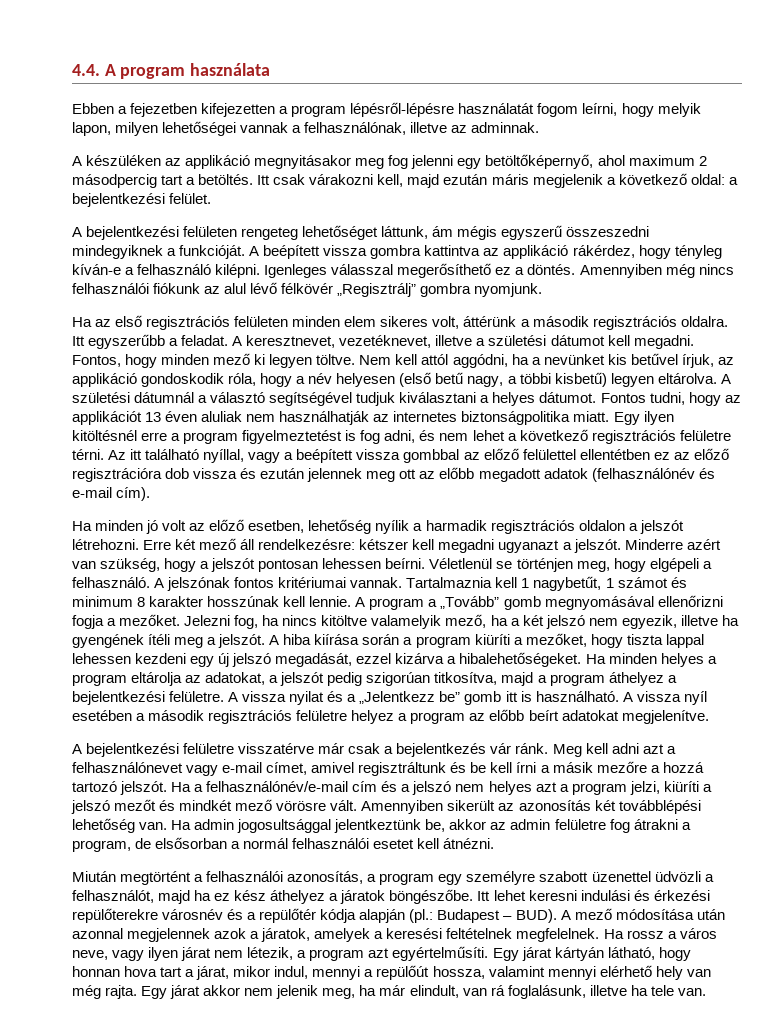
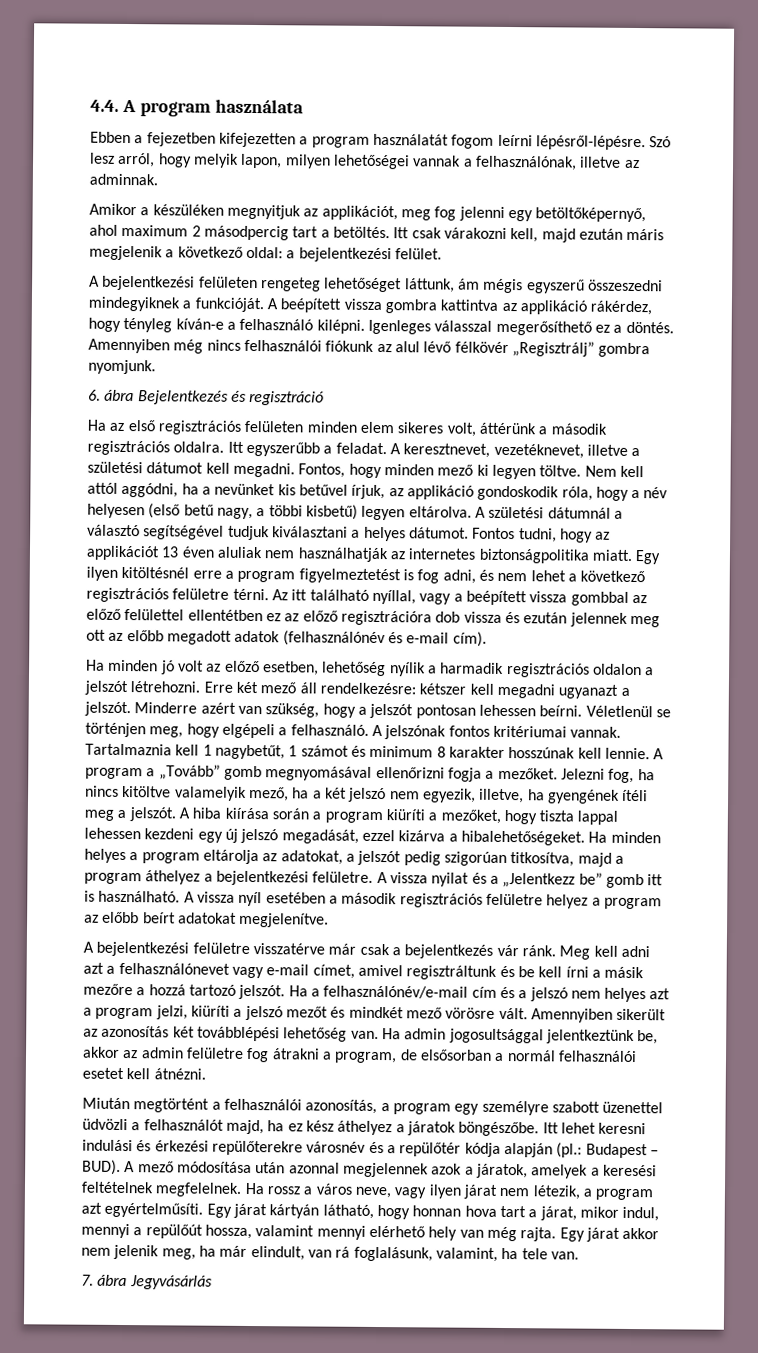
- Ebben a fejezetben kifejezetten a program lépésről-lépésre használatát fogom leírni, hogy melyik lapon, milyen lehetőségei vannak a felhasználónak, illetve az adminnak.
+ Ebben a fejezetben kifejezetten a program használatát fogom leírni lépésről-lépésre. Szó lesz arról, hogy melyik lapon, milyen lehetőségei vannak a felhasználónak, illetve az adminnak.
- A készüléken az applikáció megnyitásakor meg fog jelenni egy betöltőképernyő, ahol maximum 2 másodpercig tart a betöltés.
+ Amikor a készüléken megnyitjuk az applikációt, meg fog jelenni egy betöltőképernyő, ahol maximum 2 másodpercig tart a betöltés.
+ 6. ábra Bejelentkezés és regisztráció
- Jelezni fog, ha nincs kitöltve valamelyik mező, ha a két jelszó nem egyezik, illetve ha gyengének ítéli meg a jelszót.
+ Jelezni fog, ha nincs kitöltve valamelyik mező, ha a két jelszó nem egyezik, illetve, ha gyengének ítéli meg a jelszót.
- Miután megtörtént a felhasználói azonosítás, a program egy személyre szabott üzenettel üdvözli a felhasználót, majd ha ez kész áthelyez a járatok böngészőbe.
+ Miután megtörtént a felhasználói azonosítás, a program egy személyre szabott üzenettel üdvözli a felhasználót majd, ha ez kész áthelyez a járatok böngészőbe.
- Egy járat akkor nem jelenik meg, ha már elindult, van rá foglalásunk, illetve ha tele van.
+ Egy járat akkor nem jelenik meg, ha már elindult, van rá foglalásunk, valamint, ha tele van.
+ 7. ábra Jegyvásárlás

